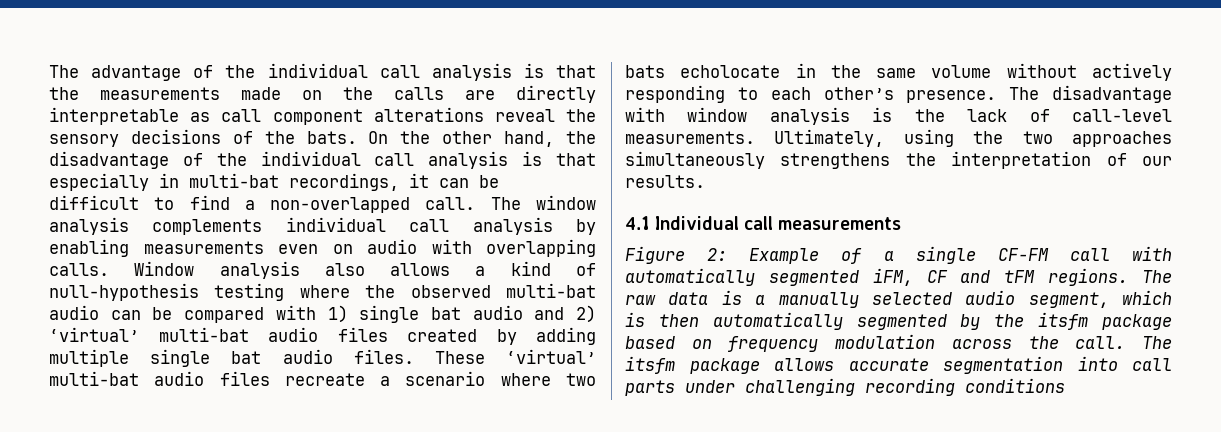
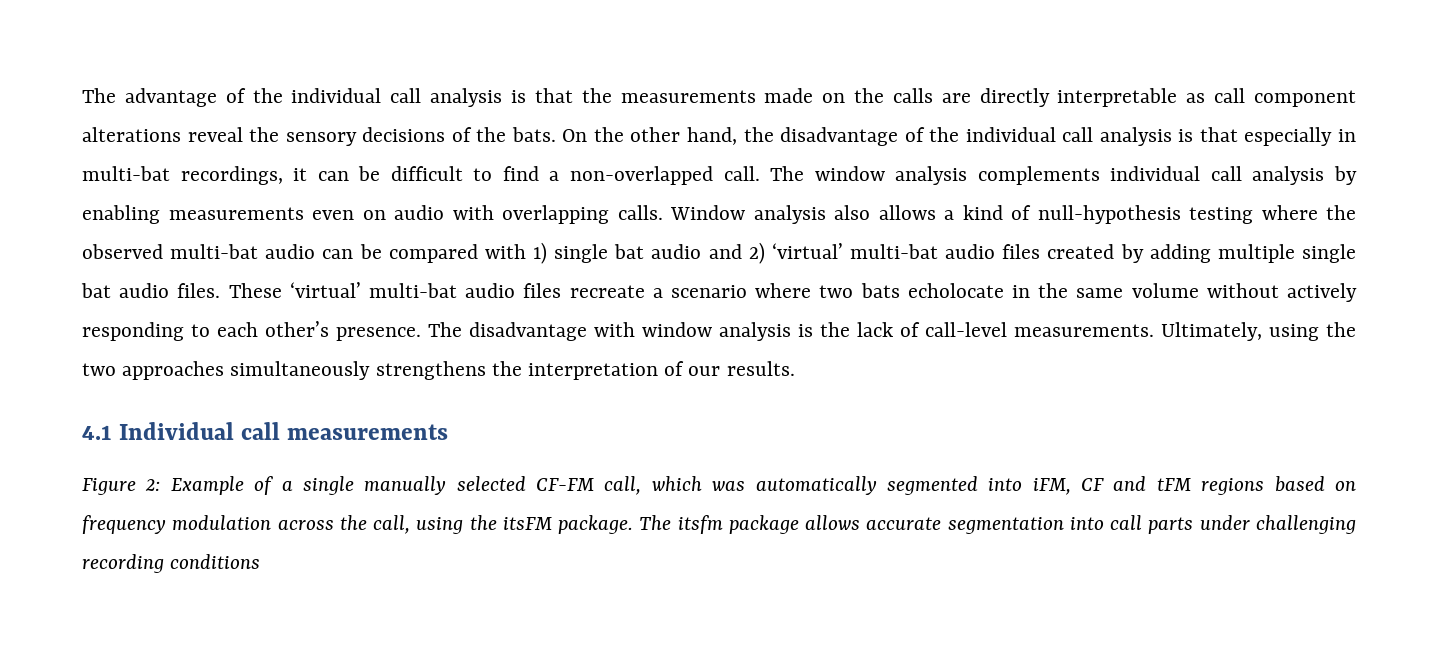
- Figure 2: Example of a single CF-FM call with automatically segmented iFM, CF and tFM regions. The raw data is a manually selected audio segment, which is then automatically segmented by the itsfm package based on frequency modulation across the call.
+ Figure 2: Example of a single manually selected CF-FM call, which was automatically segmented into iFM, CF and tFM regions based on frequency modulation across the call, using the itsFM package.

